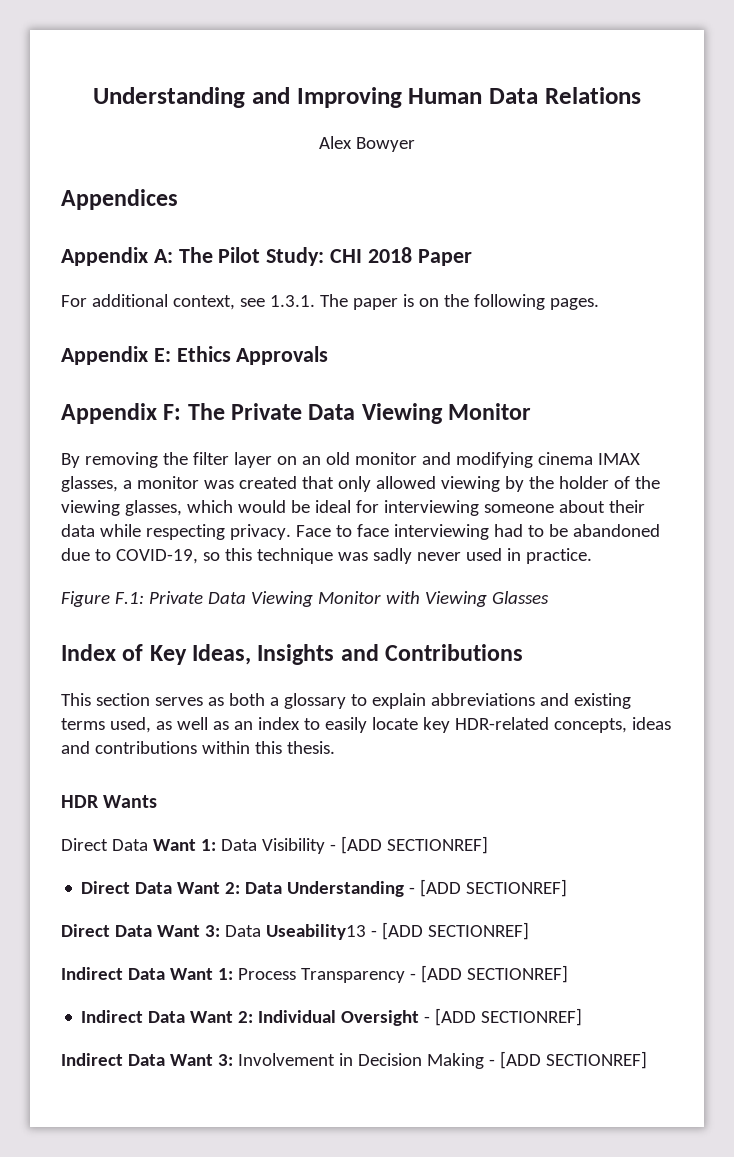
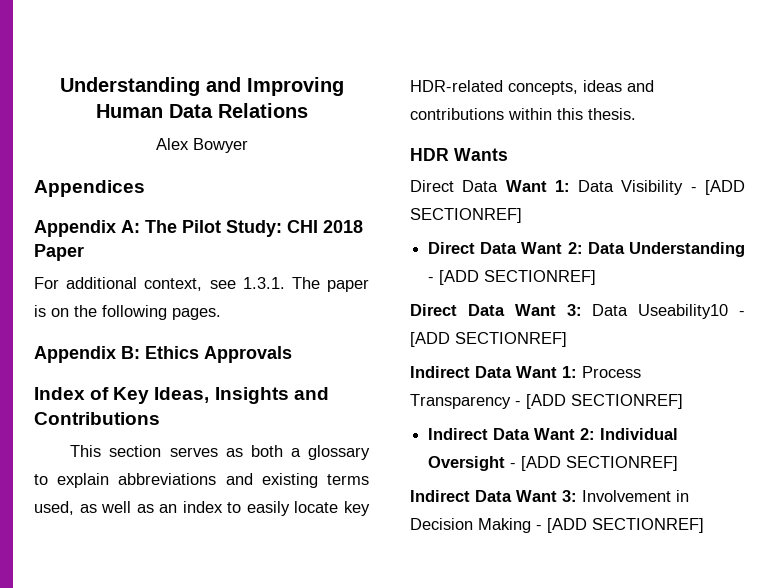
- Appendix E: Ethics Approvals
+ Appendix B: Ethics Approvals
- Appendix F: The Private Data Viewing Monitor
- By removing the filter layer on an old monitor and modifying cinema IMAX glasses, a monitor was created that only allowed viewing by the holder of the viewing glasses, which would be ideal for interviewing someone about their data while respecting privacy. Face to face interviewing had to be abandoned due to COVID-19, so this technique was sadly never used in practice.
- Figure F.1: Private Data Viewing Monitor with Viewing Glasses
- Direct Data Want 3: Data Useability13 - [ADD SECTIONREF]
+ Direct Data Want 3: Data Useability10 - [ADD SECTIONREF]

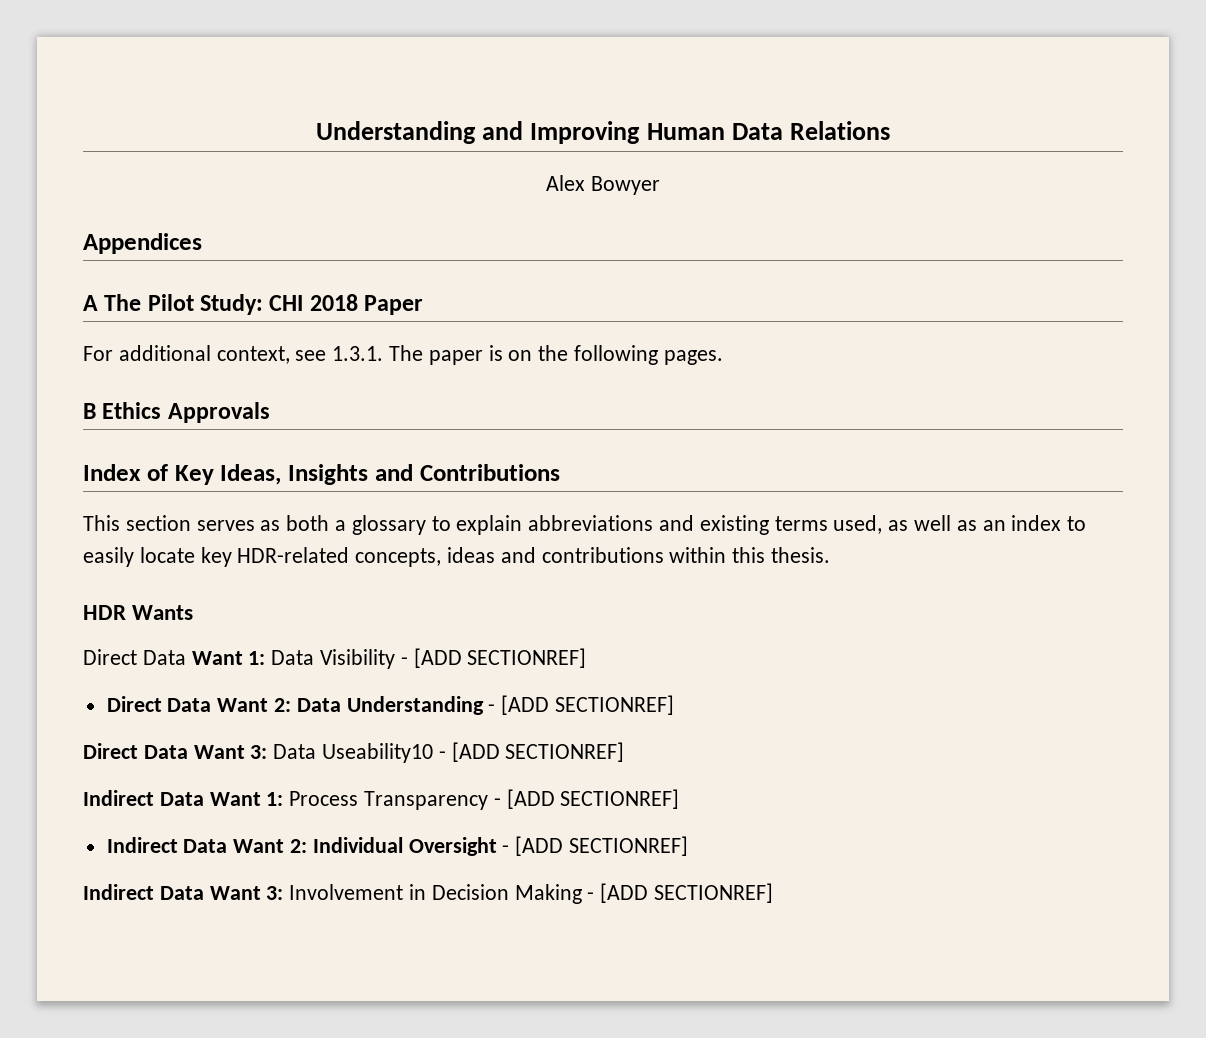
- Appendix A: The Pilot Study: CHI 2018 Paper
+ A The Pilot Study: CHI 2018 Paper
- Appendix B: Ethics Approvals
+ B Ethics Approvals

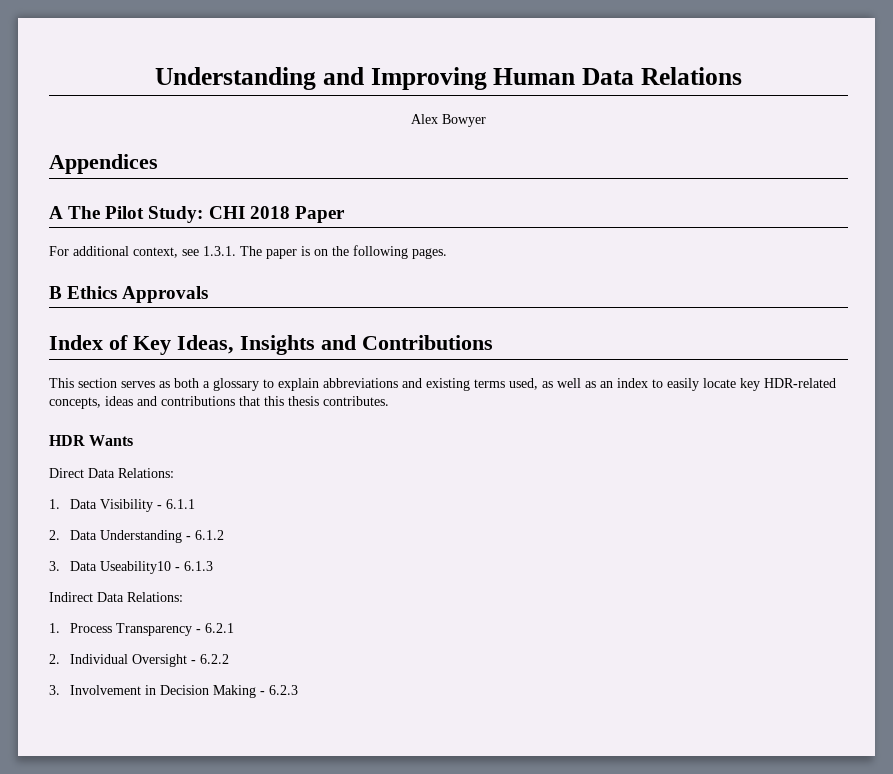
- This section serves as both a glossary to explain abbreviations and existing terms used, as well as an index to easily locate key HDR-related concepts, ideas and contributions within this thesis.
+ This section serves as both a glossary to explain abbreviations and existing terms used, as well as an index to easily locate key HDR-related concepts, ideas and contributions that this thesis contributes.
- Direct Data Want 1: Data Visibility - [ADD SECTIONREF]
- Direct Data Want 2: Data Understanding - [ADD SECTIONREF]
- Direct Data Want 3: Data Useability10 - [ADD SECTIONREF]
- Indirect Data Want 1: Process Transparency - [ADD SECTIONREF]
- Indirect Data Want 2: Individual Oversight - [ADD SECTIONREF]
- Indirect Data Want 3: Involvement in Decision Making - [ADD SECTIONREF]
+ Direct Data Relations:
+ 1. Data Visibility - 6.1.1
+ 2. Data Understanding - 6.1.2
+ 3. Data Useability10 - 6.1.3
+ Indirect Data Relations:
+ 1. Process Transparency - 6.2.1
+ 2. Individual Oversight - 6.2.2
+ 3. Involvement in Decision Making - 6.2.3

